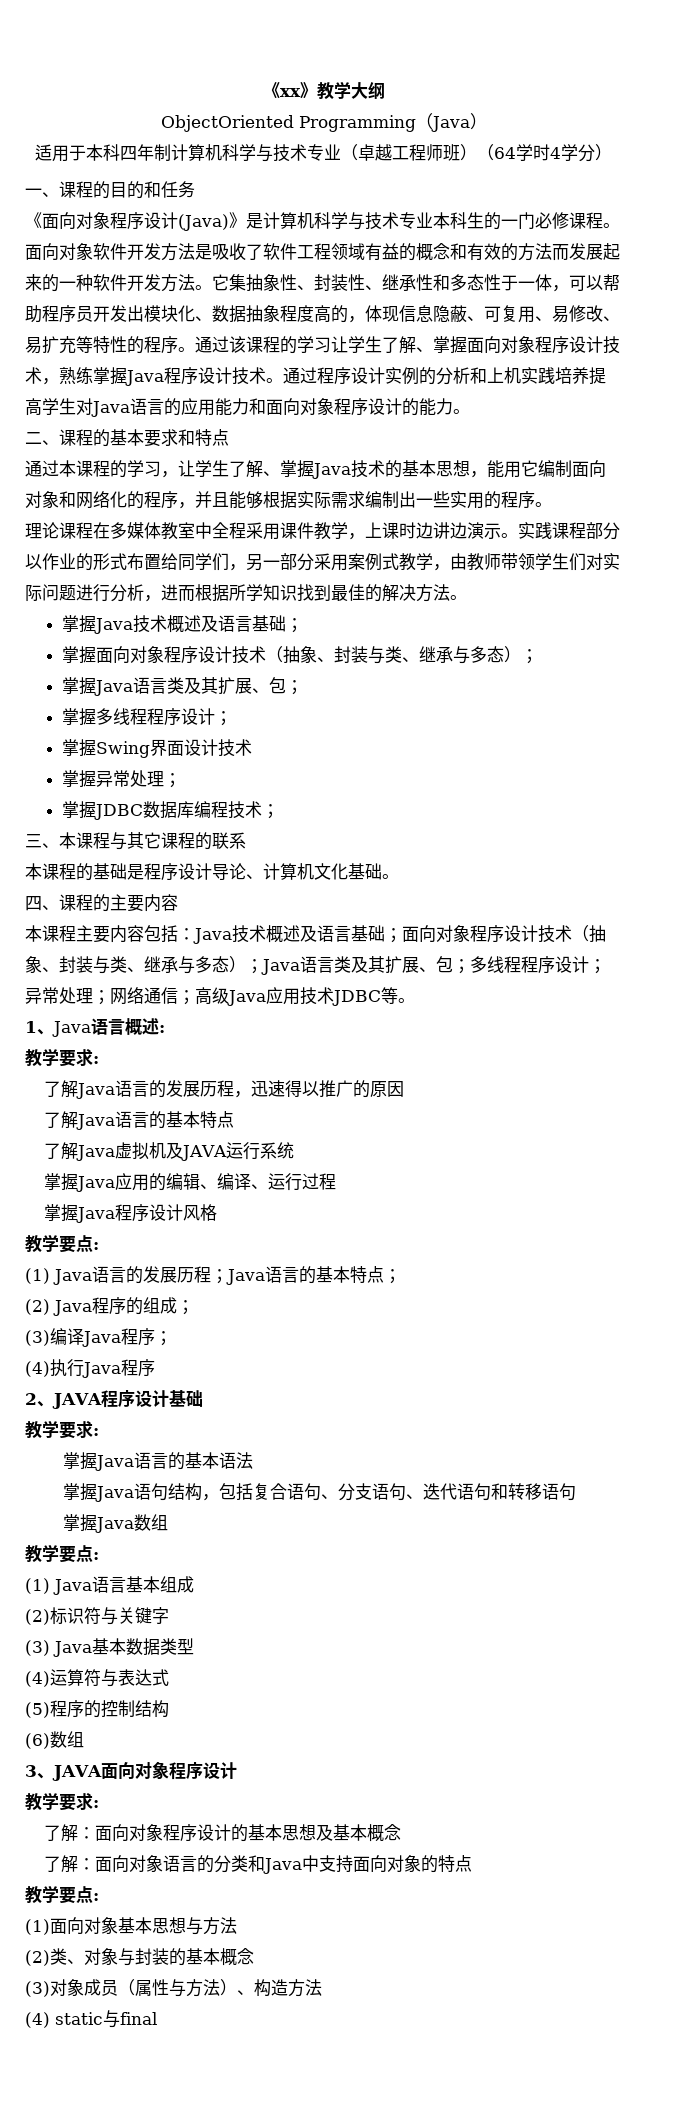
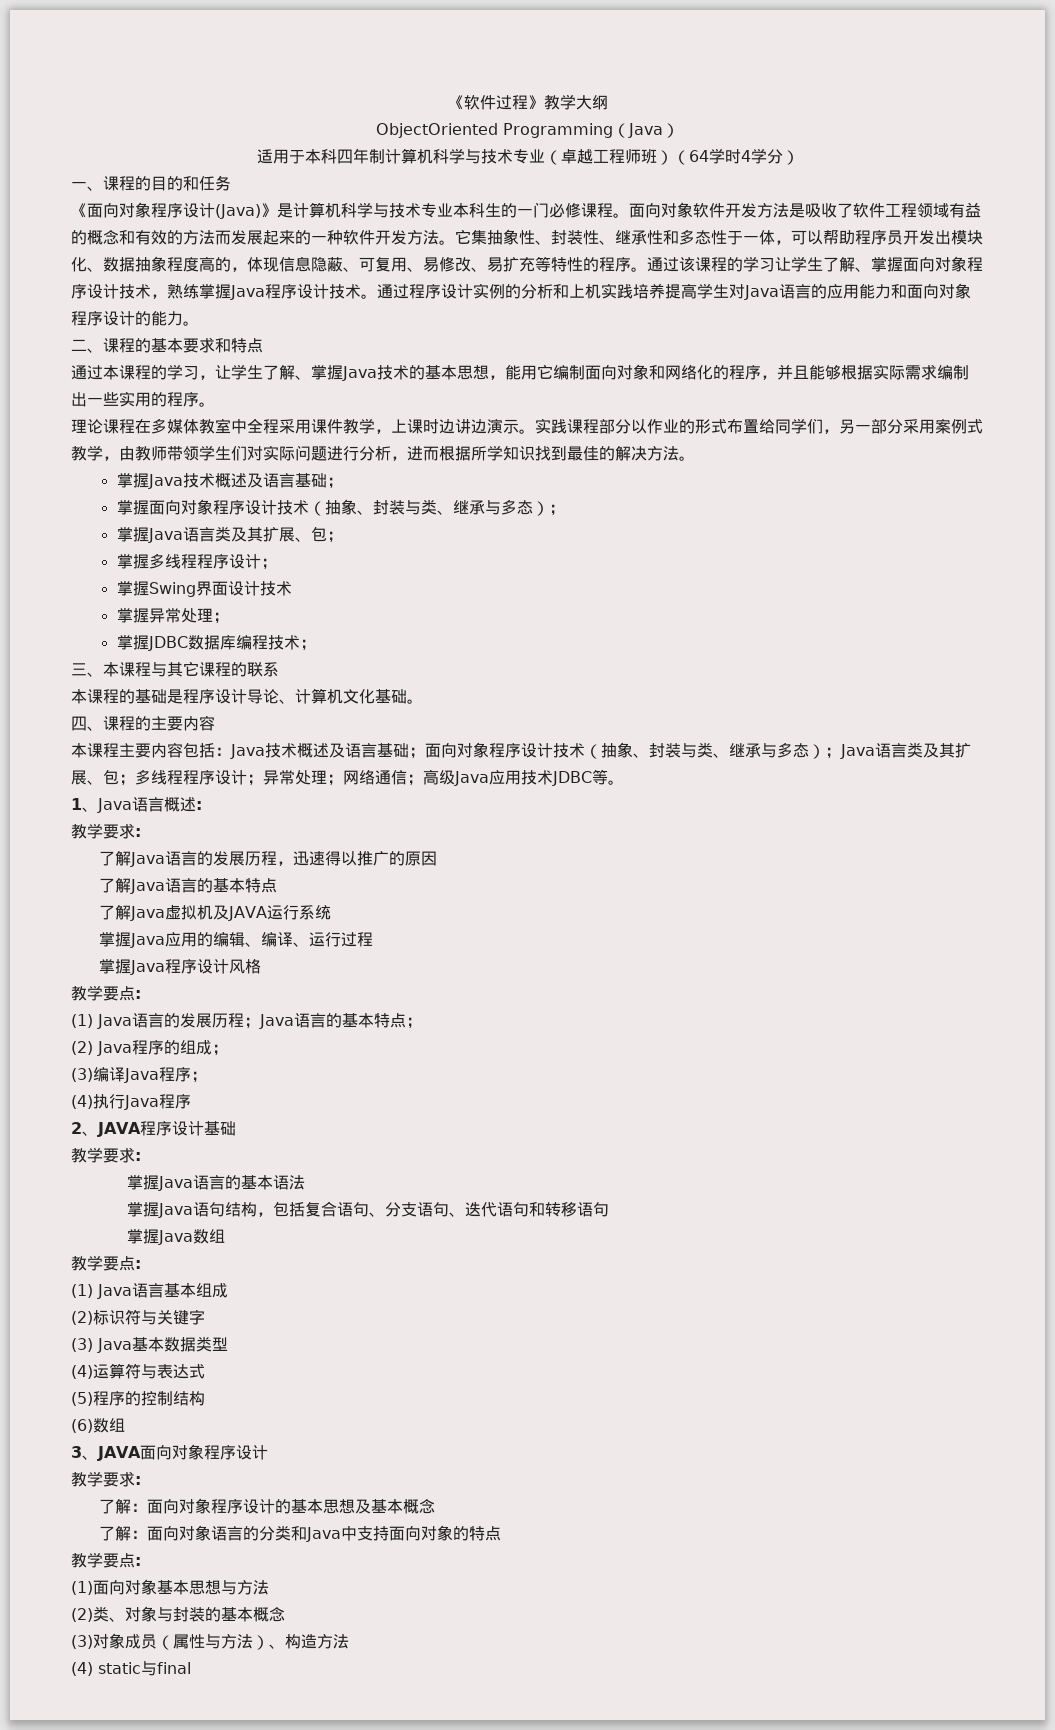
- 《xx》教学大纲
+ 《软件过程》教学大纲

